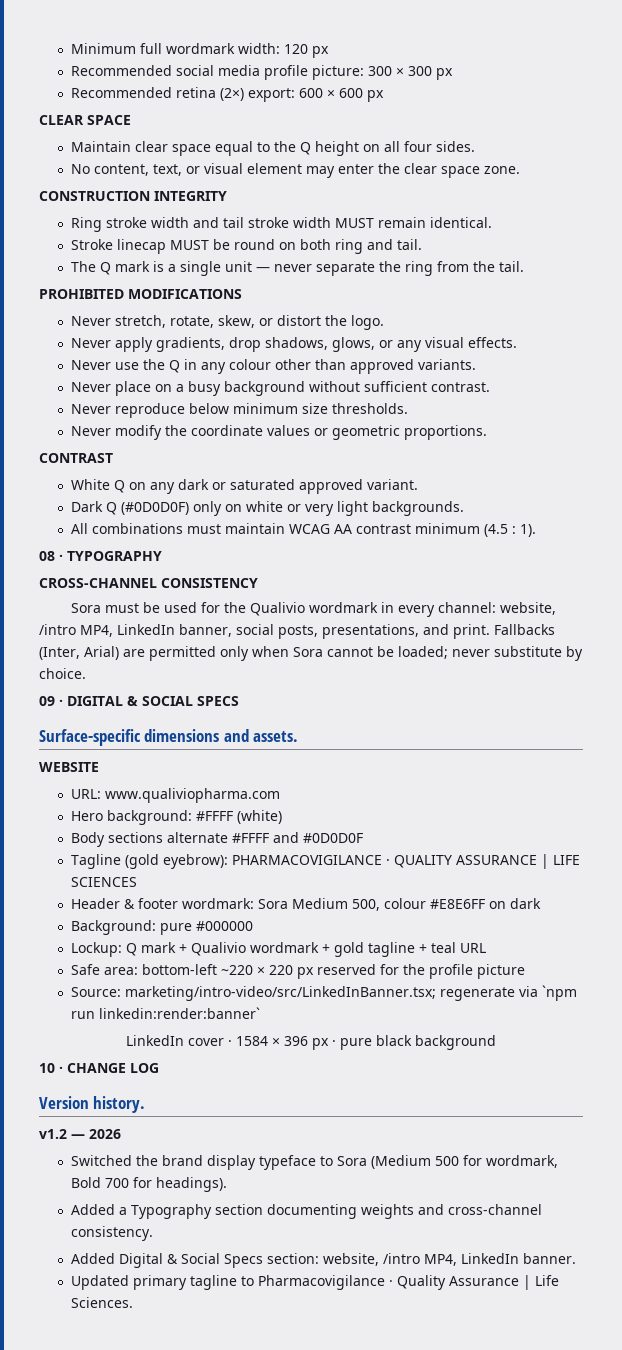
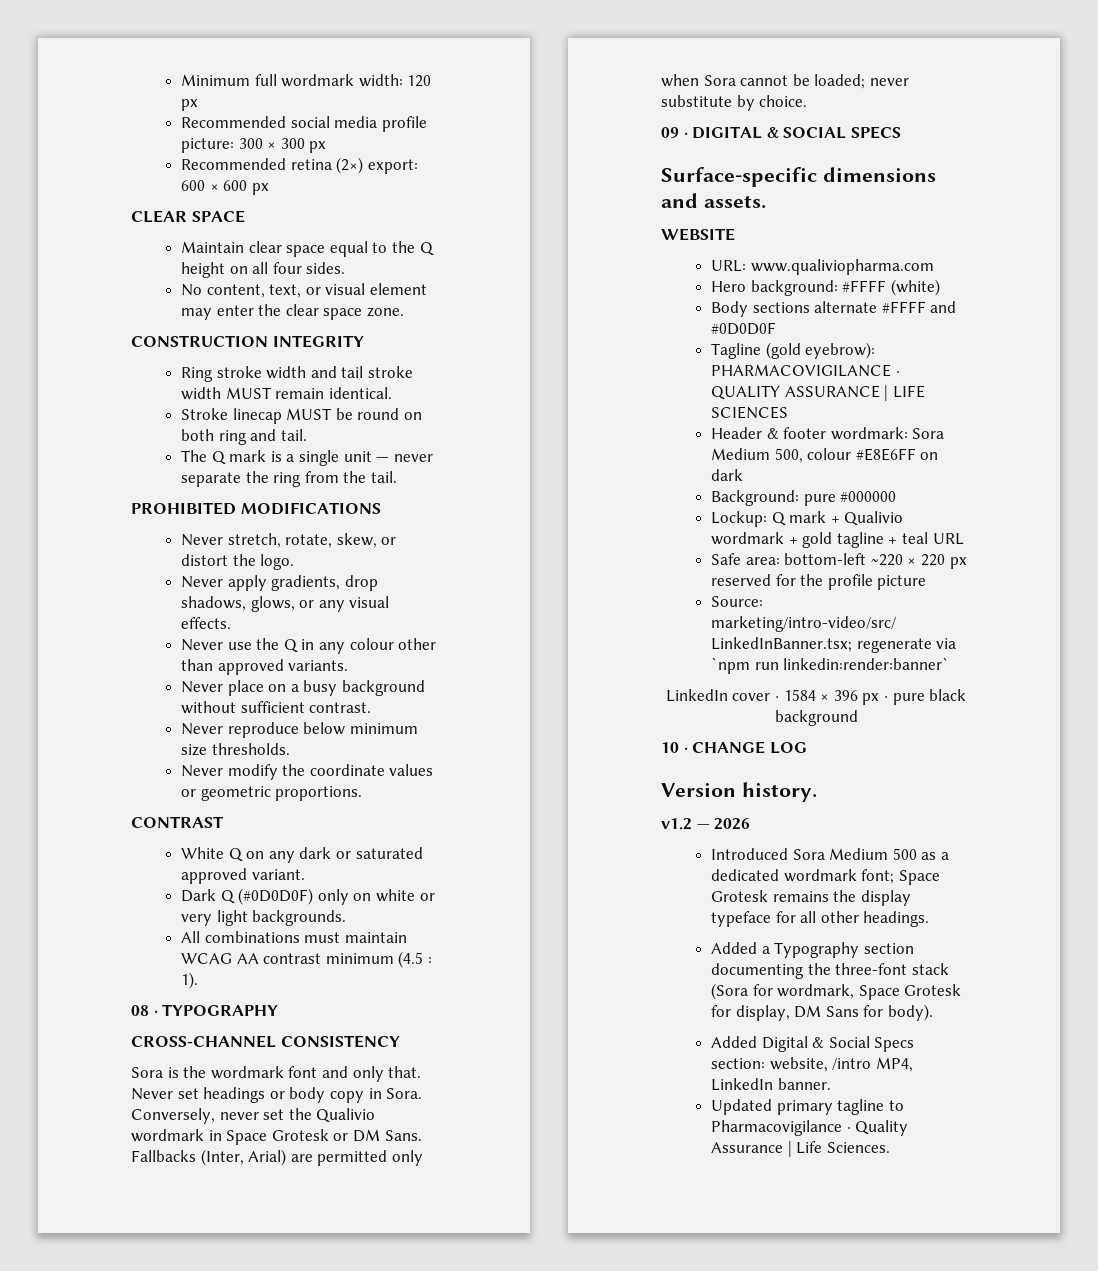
- Sora must be used for the Qualivio wordmark in every channel: website, /intro MP4, LinkedIn banner, social posts, presentations, and print.
+ Sora is the wordmark font and only that. Never set headings or body copy in Sora. Conversely, never set the Qualivio wordmark in Space Grotesk or DM Sans.
- Switched the brand display typeface to Sora (Medium 500 for wordmark, Bold 700 for headings).
+ Introduced Sora Medium 500 as a dedicated wordmark font; Space Grotesk remains the display typeface for all other headings.
- Added a Typography section documenting weights and cross-channel consistency.
+ Added a Typography section documenting the three-font stack (Sora for wordmark, Space Grotesk for display, DM Sans for body).

